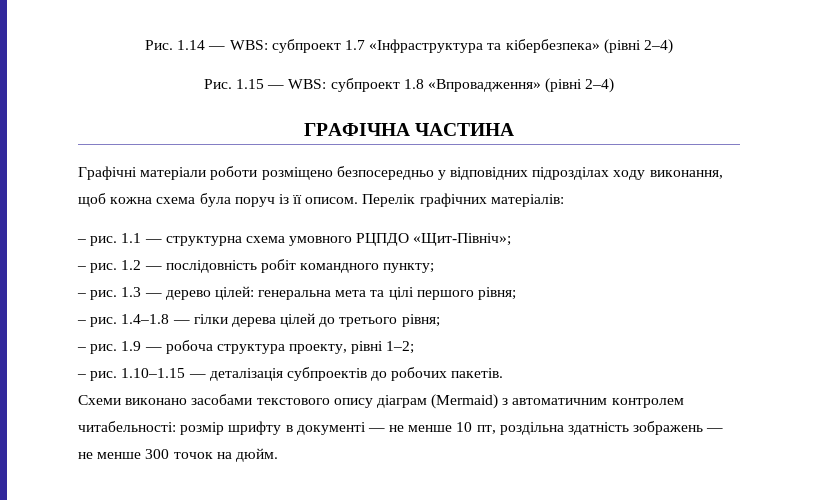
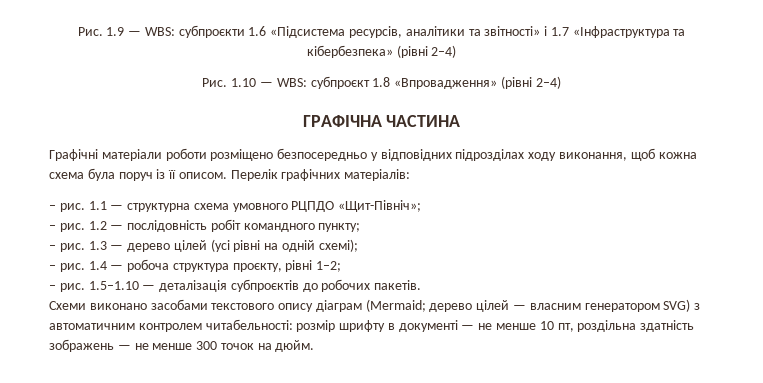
- Рис. 1.14 — WBS: субпроект 1.7 «Інфраструктура та кібербезпека» (рівні 2–4)
+ Рис. 1.9 — WBS: субпроєкти 1.6 «Підсистема ресурсів, аналітики та звітності» і 1.7 «Інфраструктура та кібербезпека» (рівні 2–4)
- Рис. 1.15 — WBS: субпроект 1.8 «Впровадження» (рівні 2–4)
+ Рис. 1.10 — WBS: субпроєкт 1.8 «Впровадження» (рівні 2–4)
- 1.3 — дерево цілей: генеральна мета та цілі першого рівня;
- – рис. 1.4–1.8 — гілки дерева цілей до третього рівня;
- – рис. 1.9 — робоча структура проекту, рівні 1–2;
+ 1.3 — дерево цілей (усі рівні на одній схемі);
+ – рис. 1.4 — робоча структура проєкту, рівні 1–2;
- 1.10–1.15 — деталізація субпроектів до робочих пакетів.
+ 1.5–1.10 — деталізація субпроєктів до робочих пакетів.
- Схеми виконано засобами текстового опису діаграм (Mermaid) з автоматичним контролем читабельності: розмір шрифту в документі — не менше 10 пт, роздільна здатність зображень — не менше 300 точок на дюйм.
+ Схеми виконано засобами текстового опису діаграм (Mermaid; дерево цілей — власним генератором SVG) з автоматичним контролем читабельності: розмір шрифту в документі — не менше 10 пт, роздільна здатність зображень — не менше 300 точок на дюйм.

